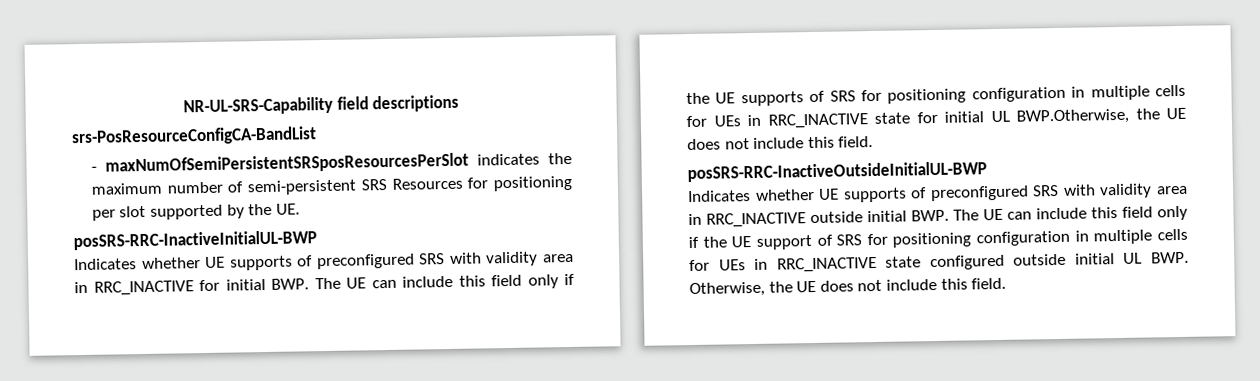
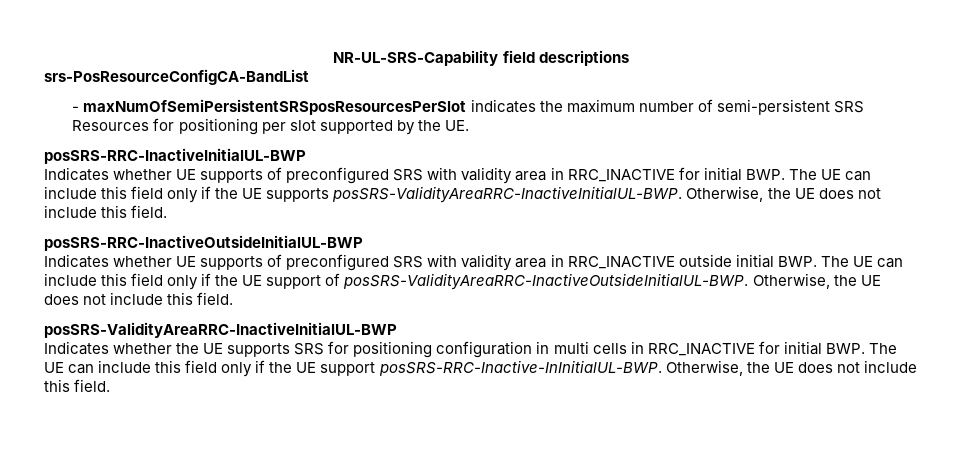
- Indicates whether UE supports of preconfigured SRS with validity area in RRC_INACTIVE for initial BWP. The UE can include this field only if the UE supports of SRS for positioning configuration in multiple cells for UEs in RRC_INACTIVE state for initial UL BWP.Otherwise, the UE does not include this field.
+ Indicates whether UE supports of preconfigured SRS with validity area in RRC_INACTIVE for initial BWP. The UE can include this field only if the UE supports posSRS-ValidityAreaRRC-InactiveInitialUL-BWP. Otherwise, the UE does not include this field.
- Indicates whether UE supports of preconfigured SRS with validity area in RRC_INACTIVE outside initial BWP. The UE can include this field only if the UE support of SRS for positioning configuration in multiple cells for UEs in RRC_INACTIVE state configured outside initial UL BWP. Otherwise, the UE does not include this field.
+ Indicates whether UE supports of preconfigured SRS with validity area in RRC_INACTIVE outside initial BWP. The UE can include this field only if the UE support of posSRS-ValidityAreaRRC-InactiveOutsideInitialUL-BWP. Otherwise, the UE does not include this field.
+ posSRS-ValidityAreaRRC-InactiveInitialUL-BWP
+ Indicates whether the UE supports SRS for positioning configuration in multi cells in RRC_INACTIVE for initial BWP. The UE can include this field only if the UE support posSRS-RRC-Inactive-InInitialUL-BWP. Otherwise, the UE does not include this field.

